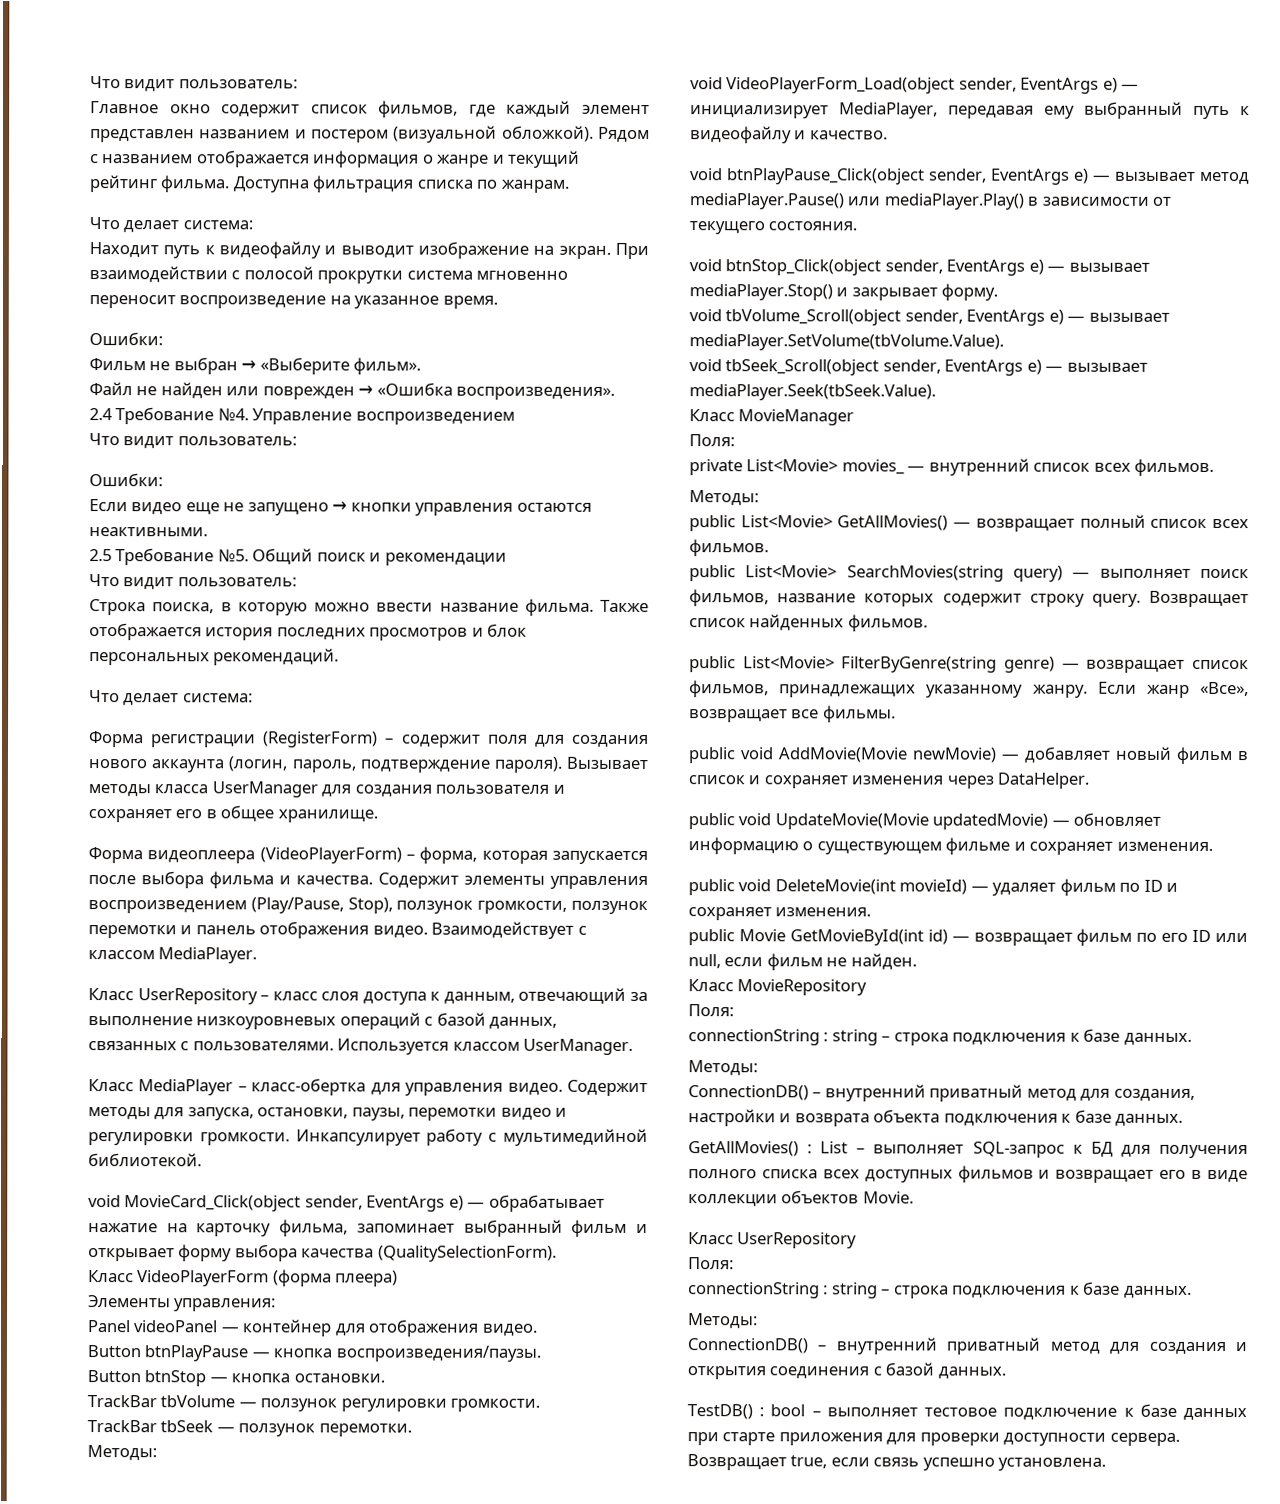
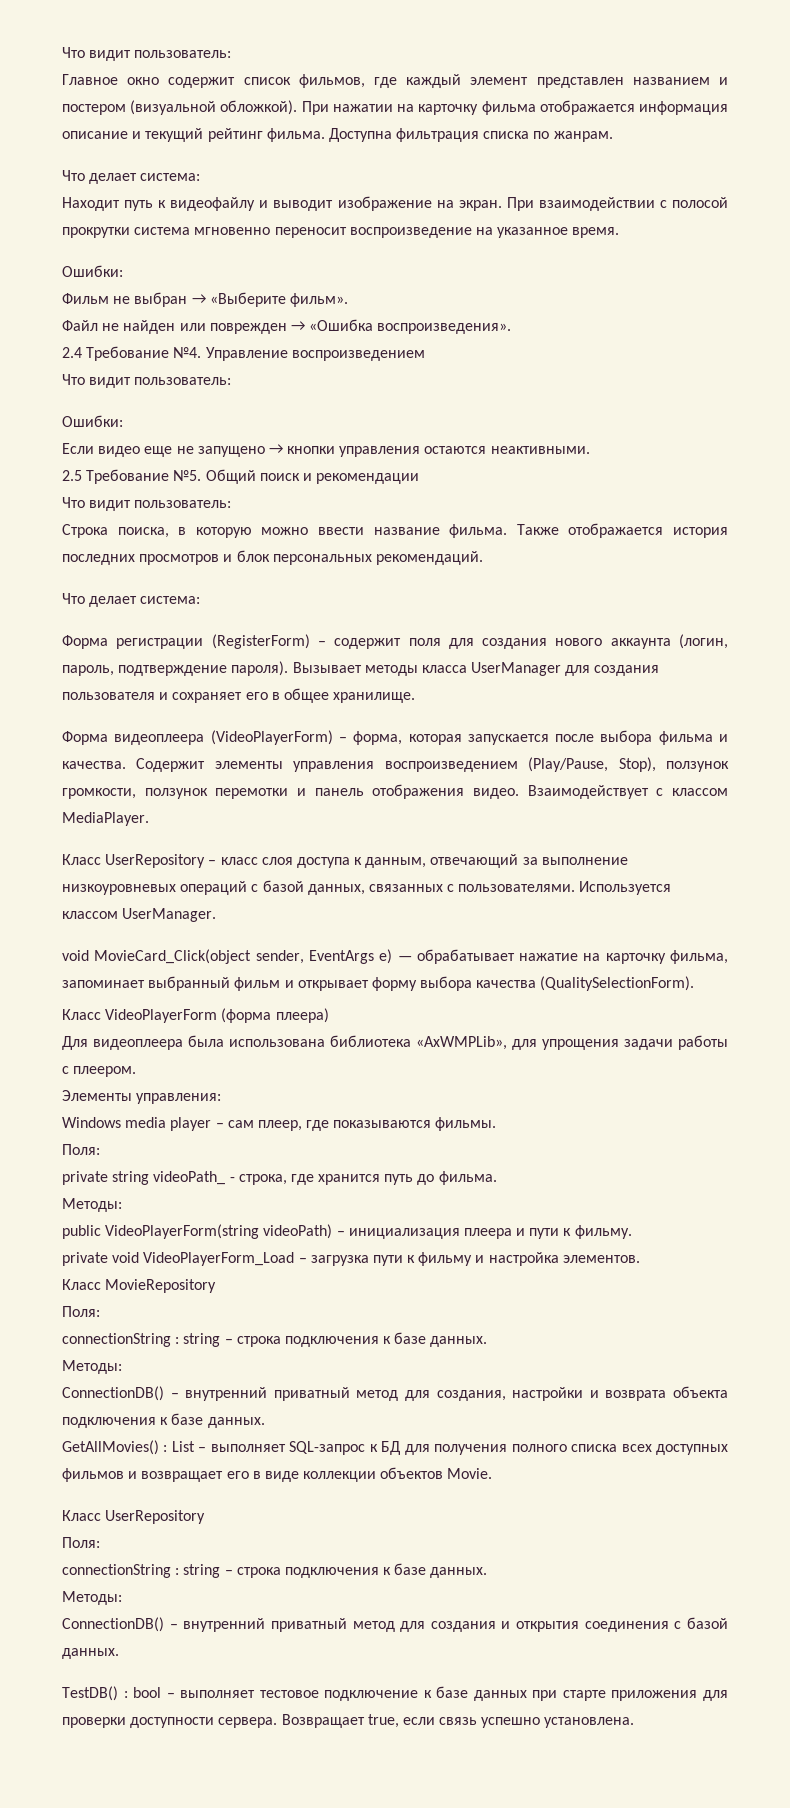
- Рядом с названием отображается информация о жанре и текущий рейтинг фильма.
+ При нажатии на карточку фильма отображается информация описание и текущий рейтинг фильма.
- Класс MediaPlayer – класс-обертка для управления видео. Содержит методы для запуска, остановки, паузы, перемотки видео и регулировки громкости. Инкапсулирует работу с мультимедийной библиотекой.
+ Для видеоплеера была использована библиотека «AxWMPLib», для упрощения задачи работы с плеером.
  Элементы управления:
- Panel videoPanel — контейнер для отображения видео.
- Button btnPlayPause — кнопка воспроизведения/паузы.
- Button btnStop — кнопка остановки.
- TrackBar tbVolume — ползунок регулировки громкости.
- TrackBar tbSeek — ползунок перемотки.
+ Windows media player – сам плеер, где показываются фильмы.
+ Поля:
+ private string videoPath_ - строка, где хранится путь до фильма.
  Методы:
- void VideoPlayerForm_Load(object sender, EventArgs e) — инициализирует MediaPlayer, передавая ему выбранный путь к видеофайлу и качество.
- void btnPlayPause_Click(object sender, EventArgs e) — вызывает метод mediaPlayer.Pause() или mediaPlayer.Play() в зависимости от текущего состояния.
- void btnStop_Click(object sender, EventArgs e) — вызывает mediaPlayer.Stop() и закрывает форму.
- void tbVolume_Scroll(object sender, EventArgs e) — вызывает mediaPlayer.SetVolume(tbVolume.Value).
- void tbSeek_Scroll(object sender, EventArgs e) — вызывает mediaPlayer.Seek(tbSeek.Value).
- Класс MovieManager
- Поля:
- private List<Movie> movies_ — внутренний список всех фильмов.
- Методы:
- public List<Movie> GetAllMovies() — возвращает полный список всех фильмов.
- public List<Movie> SearchMovies(string query) — выполняет поиск фильмов, название которых содержит строку query. Возвращает список найденных фильмов.
- public List<Movie> FilterByGenre(string genre) — возвращает список фильмов, принадлежащих указанному жанру. Если жанр «Все», возвращает все фильмы.
- public void AddMovie(Movie newMovie) — добавляет новый фильм в список и сохраняет изменения через DataHelper.
- public void UpdateMovie(Movie updatedMovie) — обновляет информацию о существующем фильме и сохраняет изменения.
- public void DeleteMovie(int movieId) — удаляет фильм по ID и сохраняет изменения.
- public Movie GetMovieById(int id) — возвращает фильм по его ID или null, если фильм не найден.
+ public VideoPlayerForm(string videoPath) – инициализация плеера и пути к фильму.
+ private void VideoPlayerForm_Load – загрузка пути к фильму и настройка элементов.

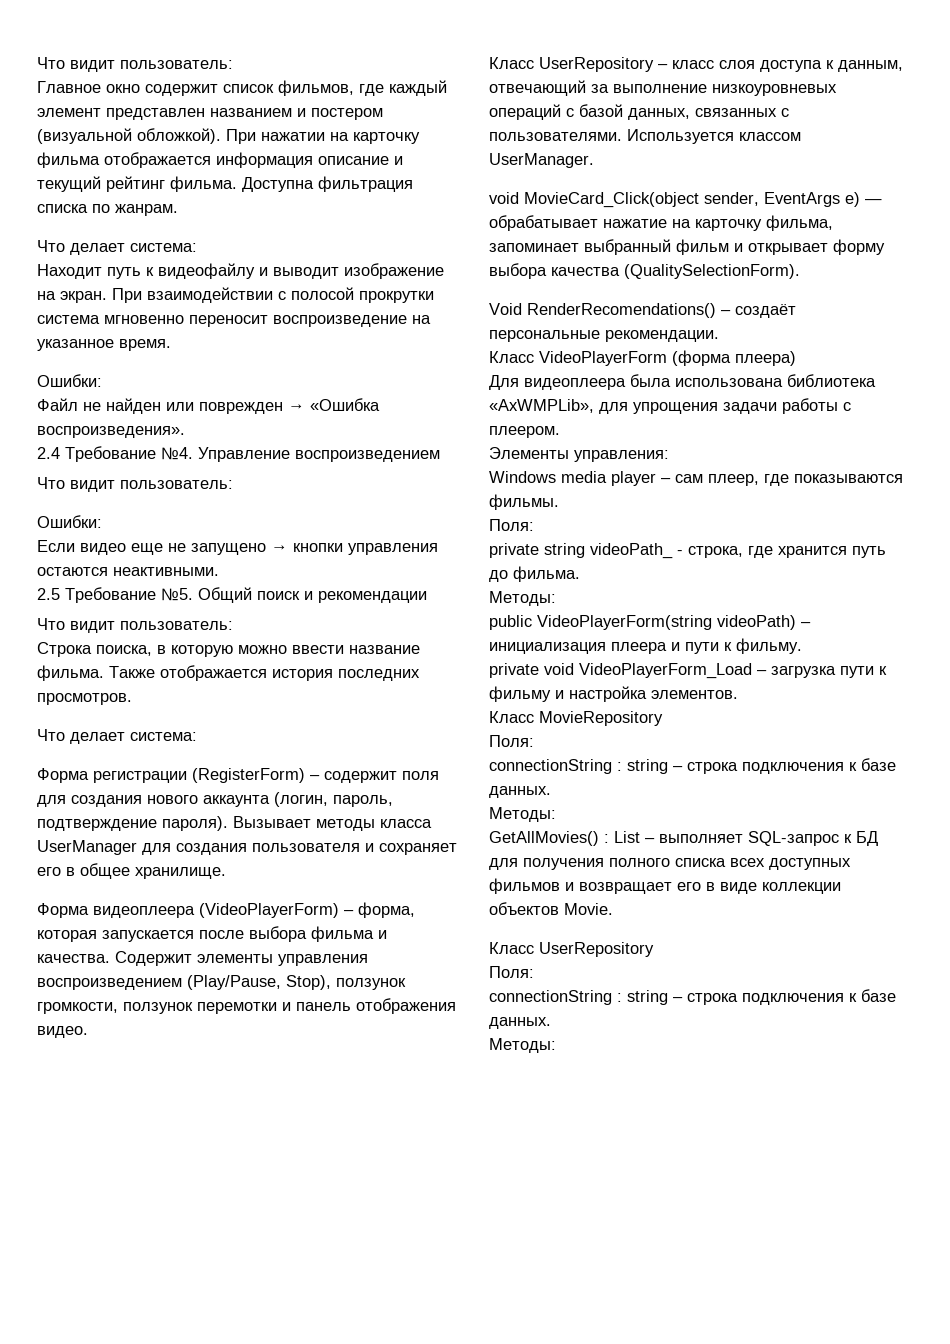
- Фильм не выбран → «Выберите фильм».
- Также отображается история последних просмотров и блок персональных рекомендаций.
+ Также отображается история последних просмотров.
- Взаимодействует с классом MediaPlayer.
+ Void RenderRecomendations() – создаёт персональные рекомендации.
- ConnectionDB() – внутренний приватный метод для создания, настройки и возврата объекта подключения к базе данных.
- ConnectionDB() – внутренний приватный метод для создания и открытия соединения с базой данных.
- TestDB() : bool – выполняет тестовое подключение к базе данных при старте приложения для проверки доступности сервера. Возвращает true, если связь успешно установлена.

